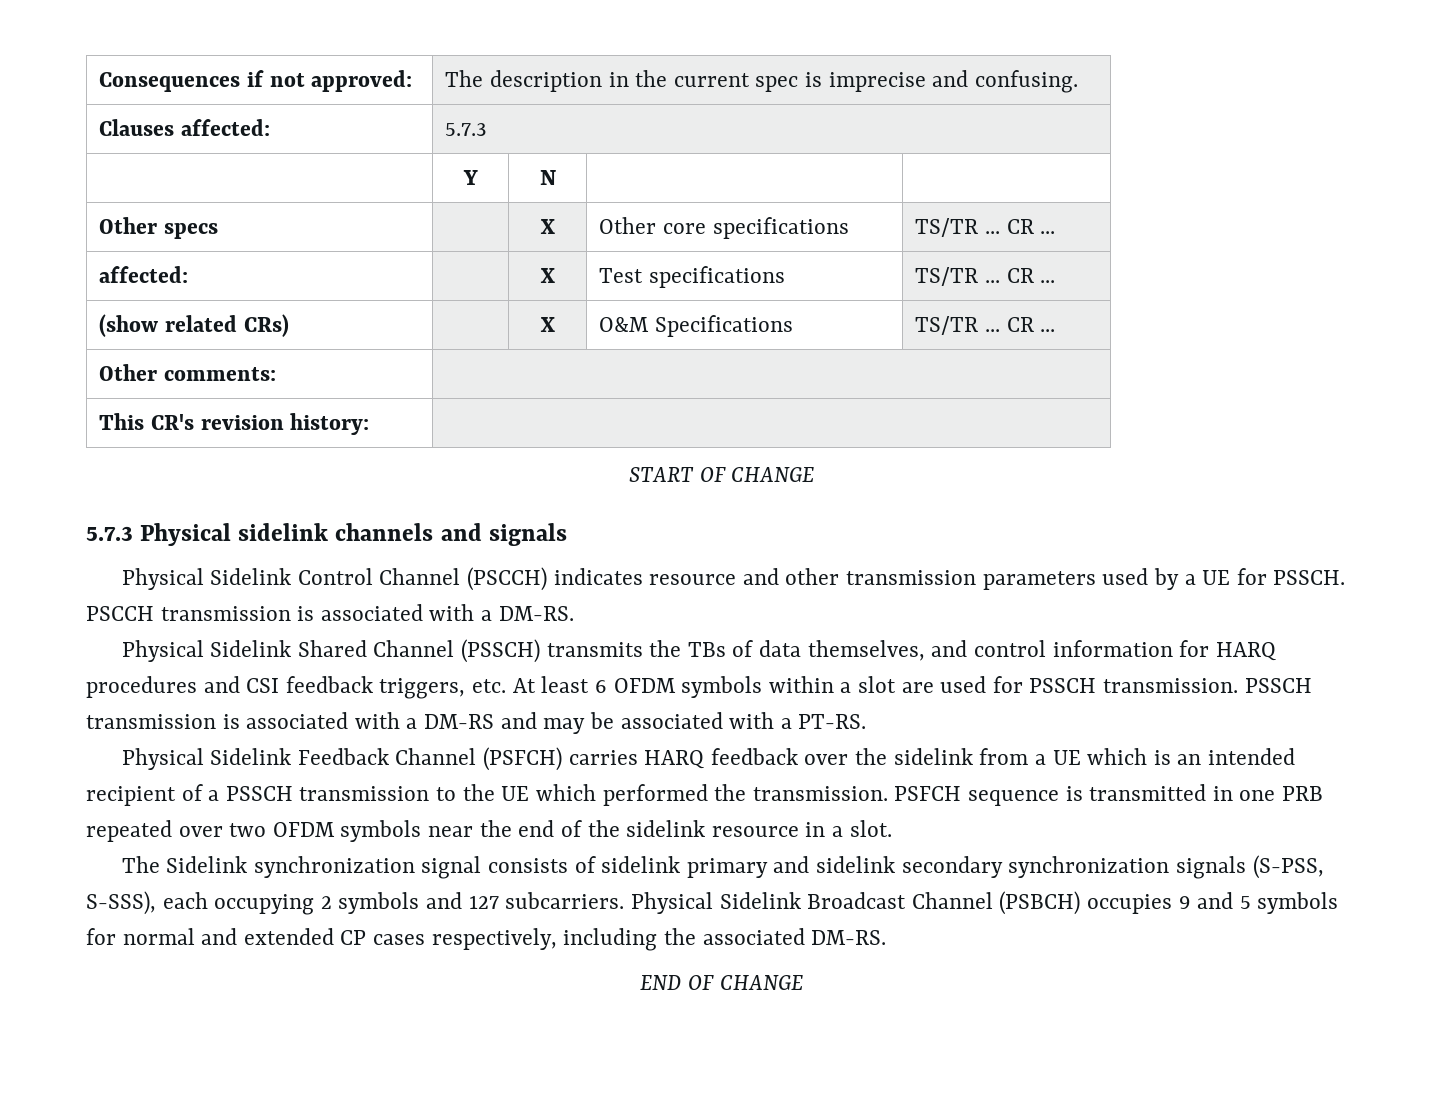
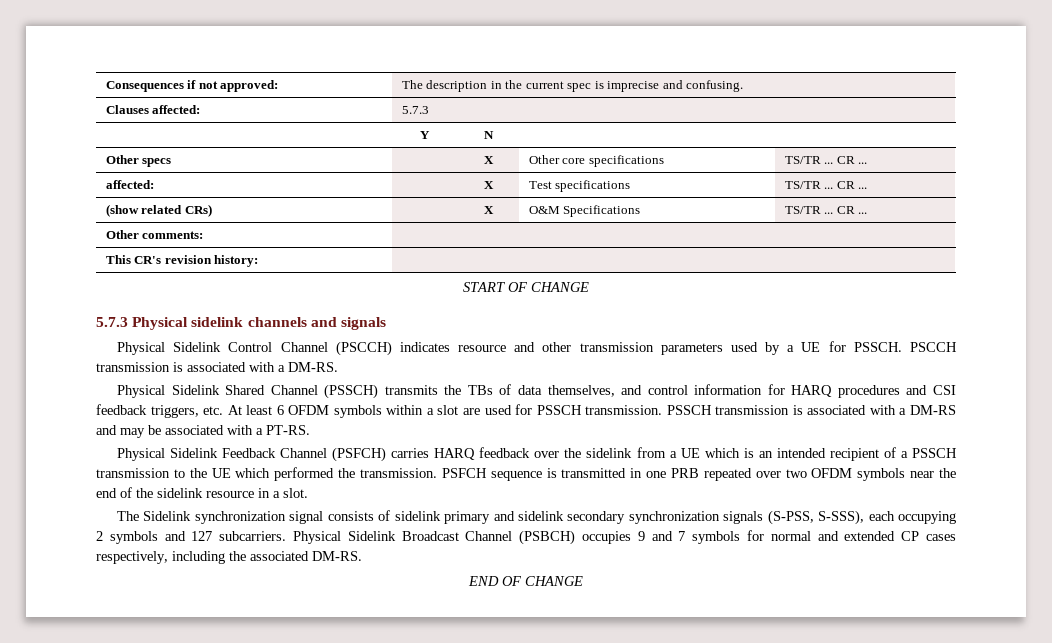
- Physical Sidelink Broadcast Channel (PSBCH) occupies 9 and 5 symbols for normal and extended CP cases respectively, including the associated DM-RS.
+ Physical Sidelink Broadcast Channel (PSBCH) occupies 9 and 7 symbols for normal and extended CP cases respectively, including the associated DM-RS.

